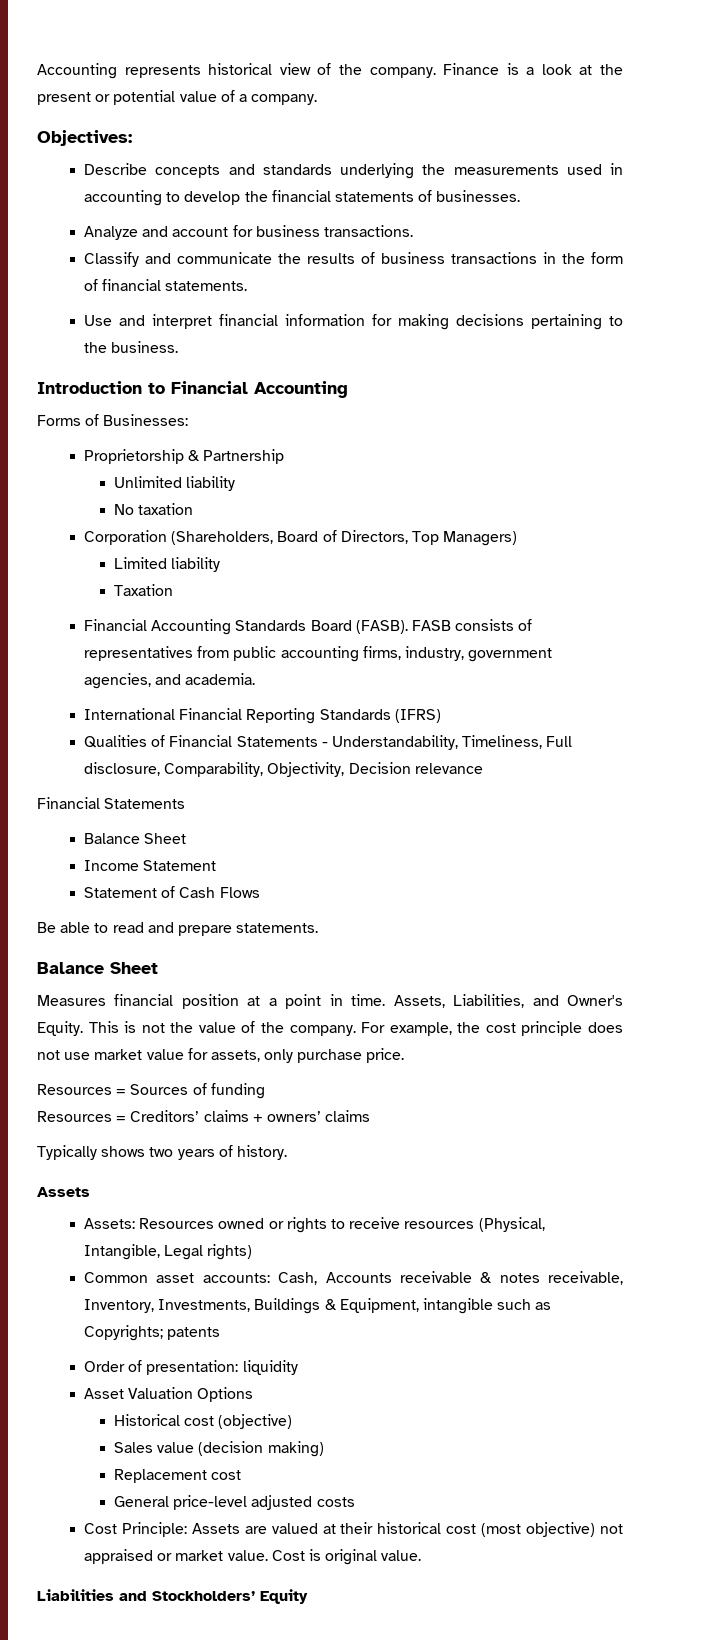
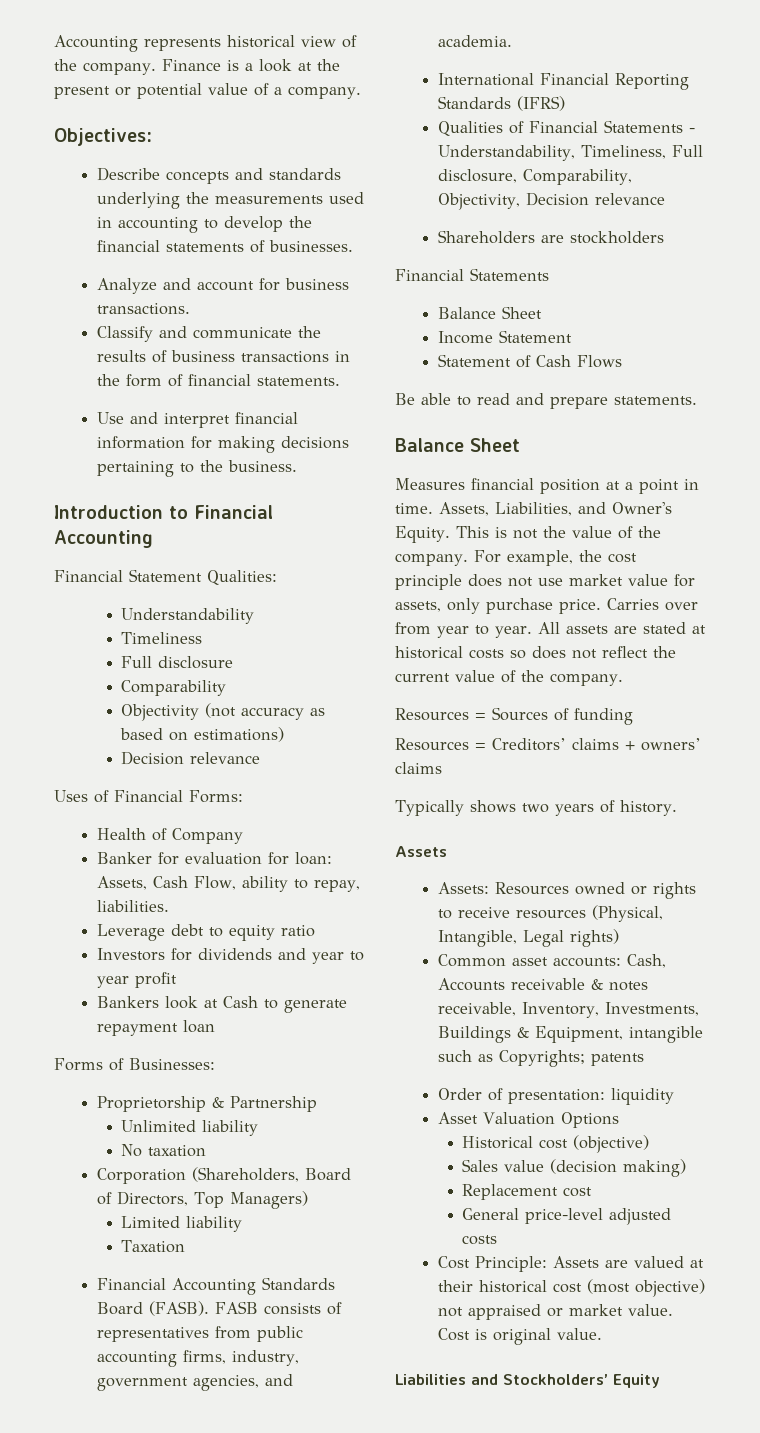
+ Financial Statement Qualities:
+ Understandability
+ Timeliness
+ Full disclosure
+ Comparability
+ Objectivity (not accuracy as based on estimations)
+ Decision relevance
+ Uses of Financial Forms:
+ Health of Company
+ Banker for evaluation for loan: Assets, Cash Flow, ability to repay, liabilities.
+ Leverage debt to equity ratio
+ Investors for dividends and year to year profit
+ Bankers look at Cash to generate repayment loan
+ Shareholders are stockholders
+ Carries over from year to year. All assets are stated at historical costs so does not reflect the current value of the company.

